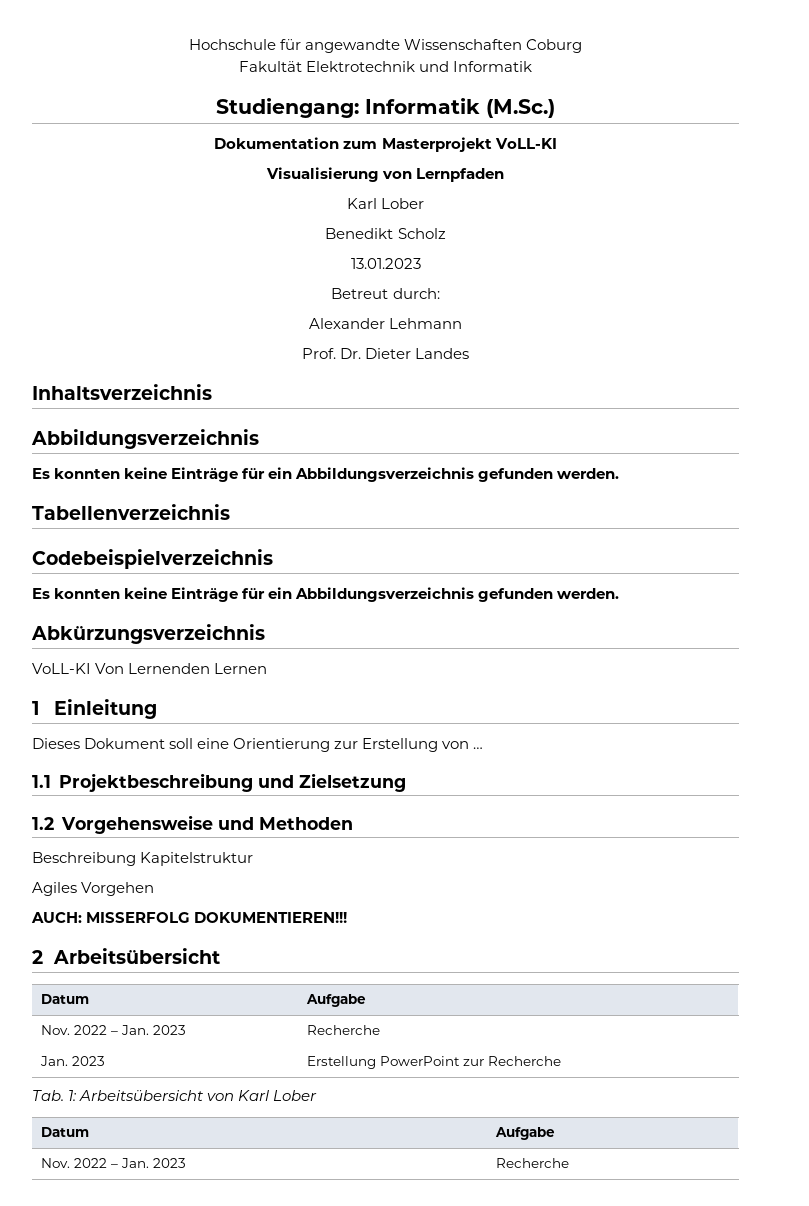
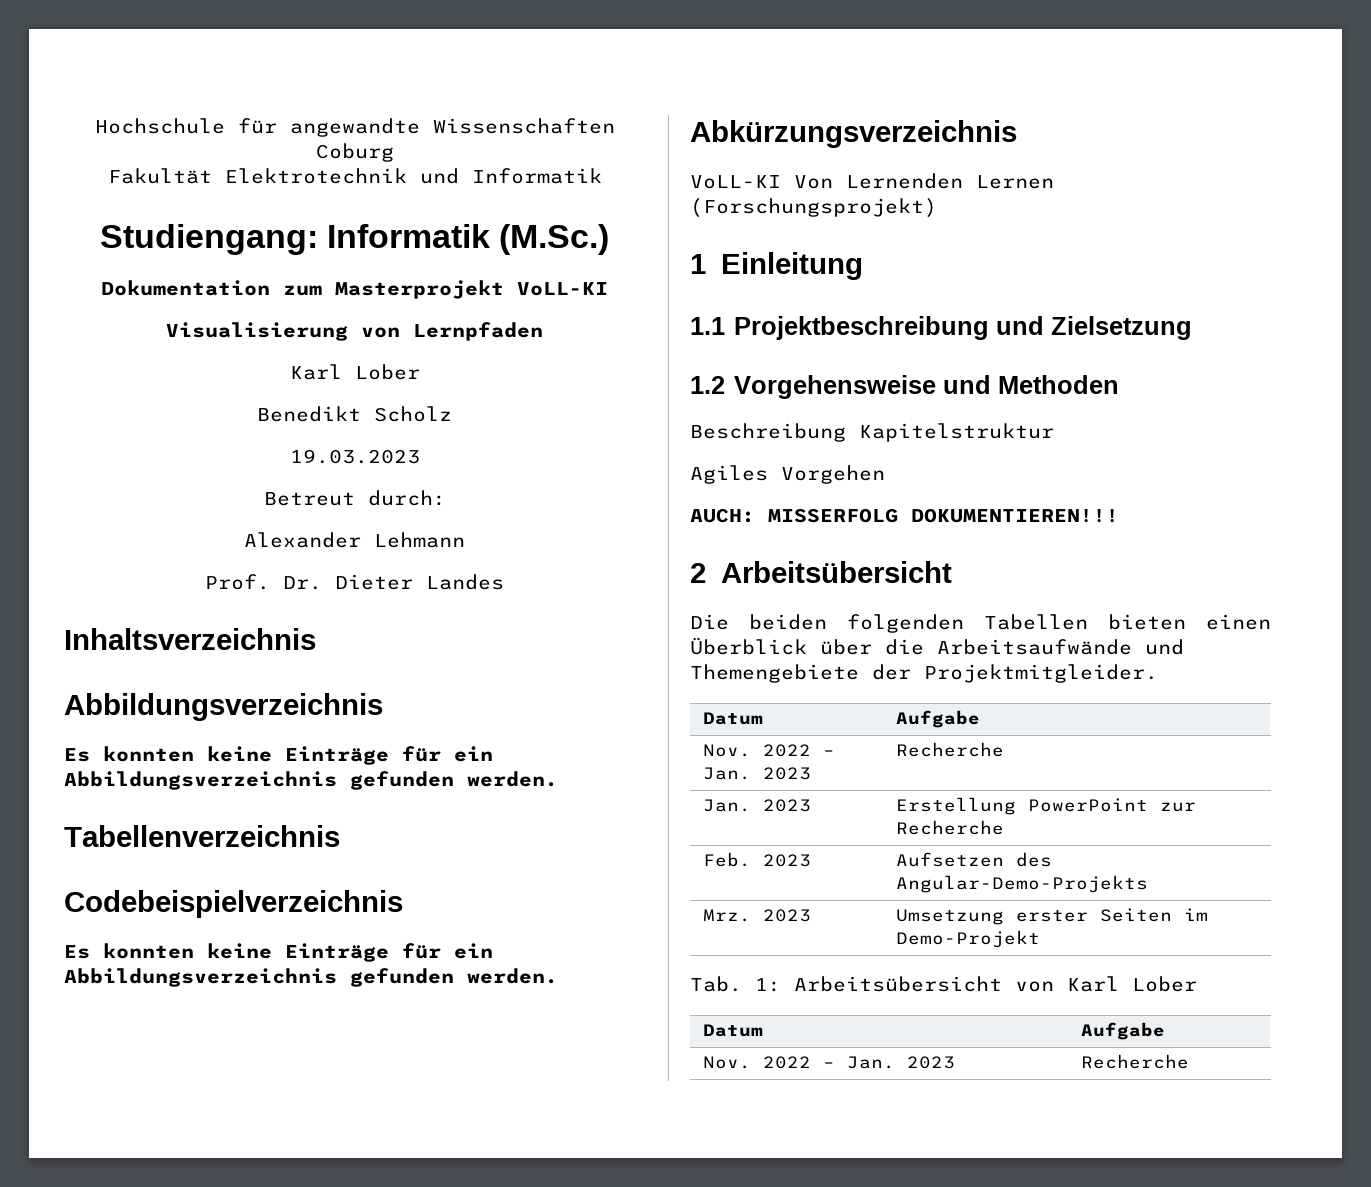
- 13.01.2023
+ 19.03.2023
- VoLL-KI Von Lernenden Lernen
+ VoLL-KI Von Lernenden Lernen (Forschungsprojekt)
- Dieses Dokument soll eine Orientierung zur Erstellung von …
+ Die beiden folgenden Tabellen bieten einen Überblick über die Arbeitsaufwände und Themengebiete der Projektmitgleider.
+ Feb. 2023 | Aufsetzen des Angular-Demo-Projekts
+ Mrz. 2023 | Umsetzung erster Seiten im Demo-Projekt

